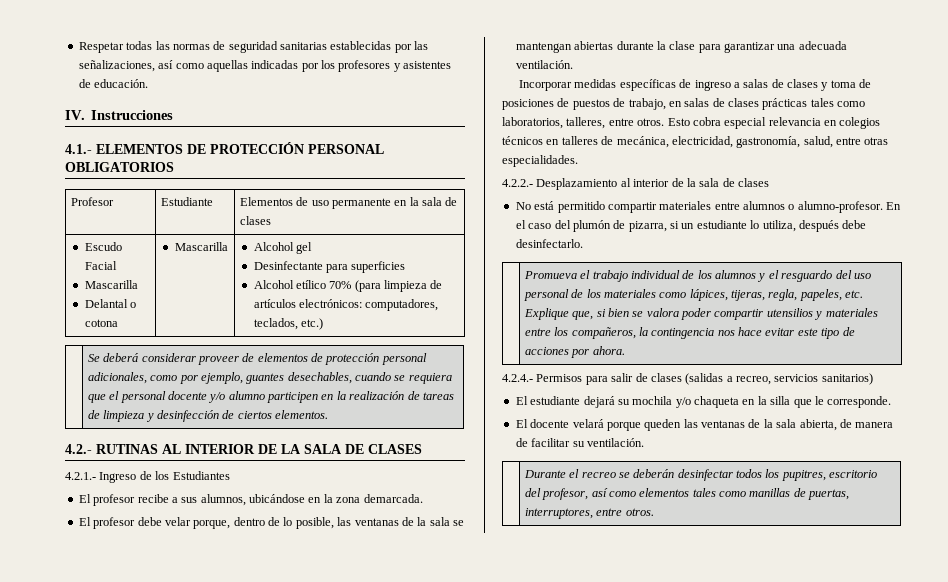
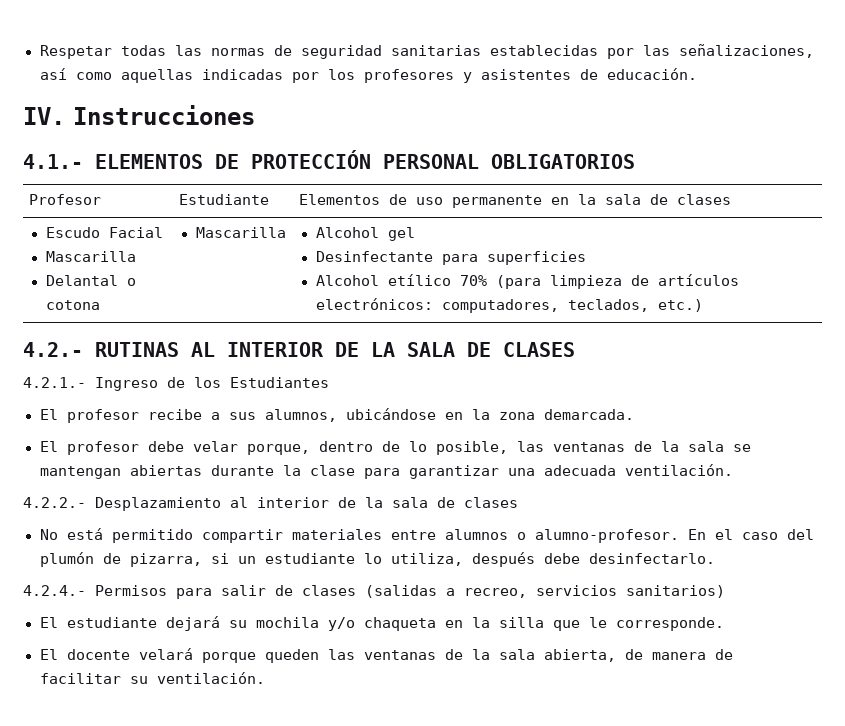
- | Se deberá considerar proveer de elementos de protección personal adicionales, como por ejemplo, guantes desechables, cuando se requiera que el personal docente y/o alumno participen en la realización de tareas de limpieza y desinfección de ciertos elementos.
- Incorporar medidas específicas de ingreso a salas de clases y toma de posiciones de puestos de trabajo, en salas de clases prácticas tales como laboratorios, talleres, entre otros. Esto cobra especial relevancia en colegios técnicos en talleres de mecánica, electricidad, gastronomía, salud, entre otras especialidades.
- Promueva el trabajo individual de los alumnos y el resguardo del uso personal de los materiales como lápices, tijeras, regla, papeles, etc. Explique que, si bien se valora poder compartir utensilios y materiales entre los compañeros, la contingencia nos hace evitar este tipo de acciones por ahora.
- | Durante el recreo se deberán desinfectar todos los pupitres, escritorio del profesor, así como elementos tales como manillas de puertas, interruptores, entre otros.

